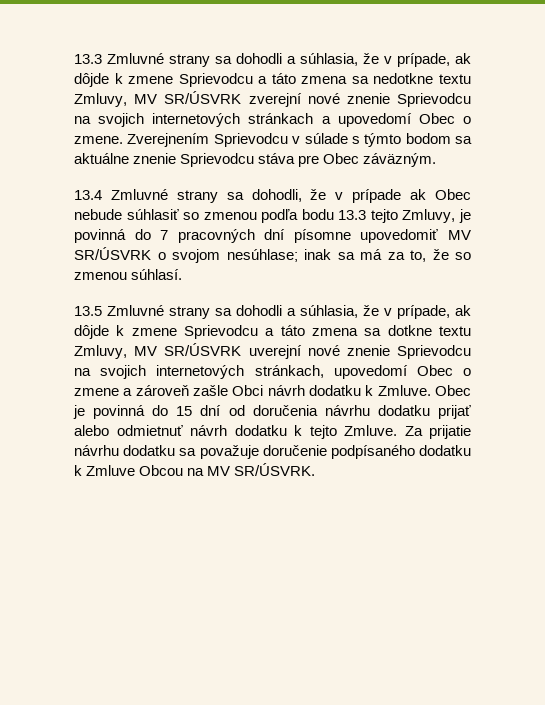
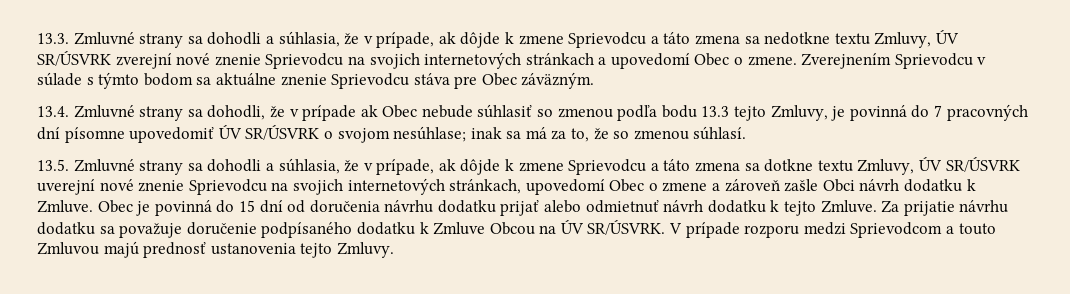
- 13.3 Zmluvné strany sa dohodli a súhlasia, že v prípade, ak dôjde k zmene Sprievodcu a táto zmena sa nedotkne textu Zmluvy, MV SR/ÚSVRK zverejní nové znenie Sprievodcu na svojich internetových stránkach a upovedomí Obec o zmene.
+ 13.3. Zmluvné strany sa dohodli a súhlasia, že v prípade, ak dôjde k zmene Sprievodcu a táto zmena sa nedotkne textu Zmluvy, ÚV SR/ÚSVRK zverejní nové znenie Sprievodcu na svojich internetových stránkach a upovedomí Obec o zmene.
- 13.4 Zmluvné strany sa dohodli, že v prípade ak Obec nebude súhlasiť so zmenou podľa bodu 13.3 tejto Zmluvy, je povinná do 7 pracovných dní písomne upovedomiť MV SR/ÚSVRK o svojom nesúhlase; inak sa má za to, že so zmenou súhlasí.
+ 13.4. Zmluvné strany sa dohodli, že v prípade ak Obec nebude súhlasiť so zmenou podľa bodu 13.3 tejto Zmluvy, je povinná do 7 pracovných dní písomne upovedomiť ÚV SR/ÚSVRK o svojom nesúhlase; inak sa má za to, že so zmenou súhlasí.
- 13.5 Zmluvné strany sa dohodli a súhlasia, že v prípade, ak dôjde k zmene Sprievodcu a táto zmena sa dotkne textu Zmluvy, MV SR/ÚSVRK uverejní nové znenie Sprievodcu na svojich internetových stránkach, upovedomí Obec o zmene a zároveň zašle Obci návrh dodatku k Zmluve.
+ 13.5. Zmluvné strany sa dohodli a súhlasia, že v prípade, ak dôjde k zmene Sprievodcu a táto zmena sa dotkne textu Zmluvy, ÚV SR/ÚSVRK uverejní nové znenie Sprievodcu na svojich internetových stránkach, upovedomí Obec o zmene a zároveň zašle Obci návrh dodatku k Zmluve.
- Za prijatie návrhu dodatku sa považuje doručenie podpísaného dodatku k Zmluve Obcou na MV SR/ÚSVRK.
+ Za prijatie návrhu dodatku sa považuje doručenie podpísaného dodatku k Zmluve Obcou na ÚV SR/ÚSVRK. V prípade rozporu medzi Sprievodcom a touto Zmluvou majú prednosť ustanovenia tejto Zmluvy.

